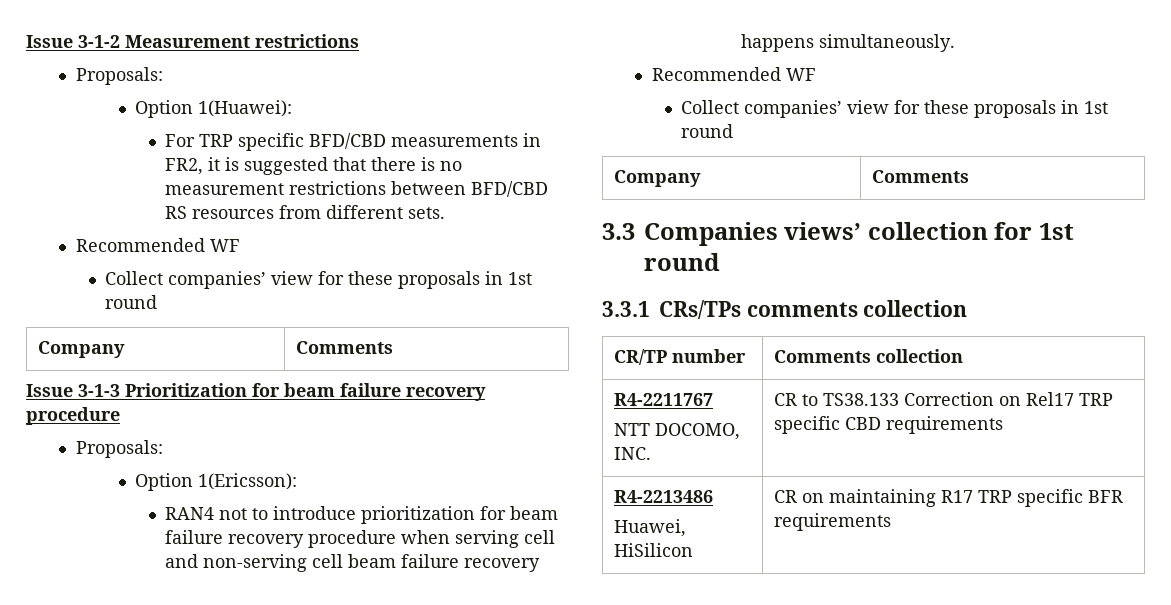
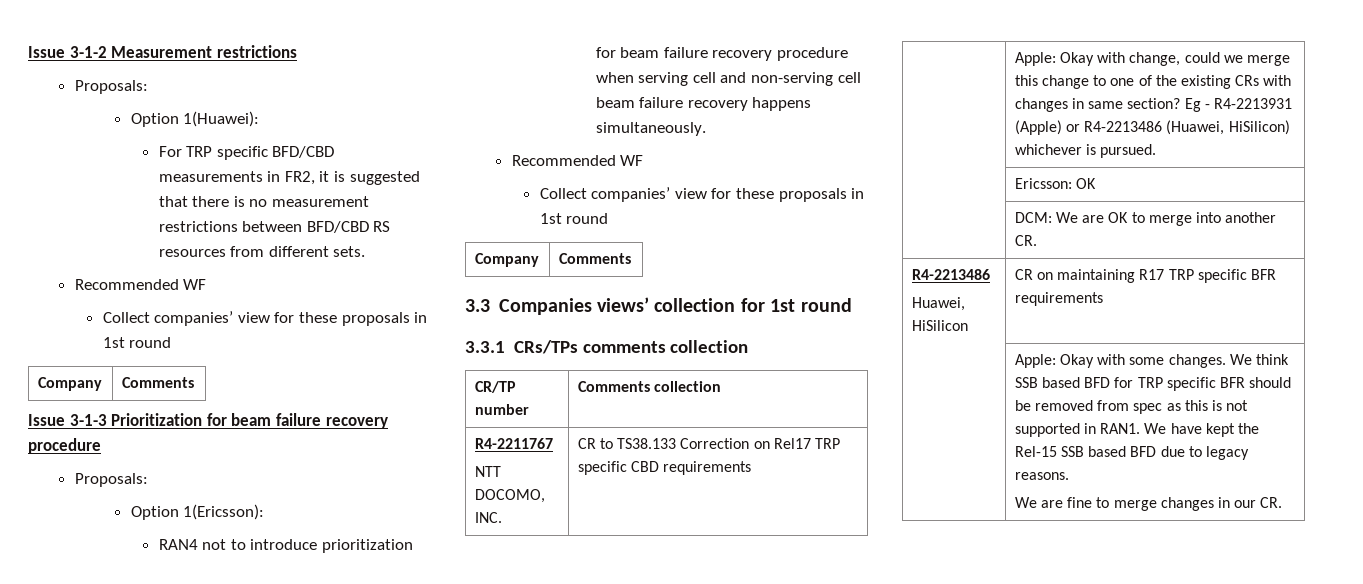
+ | Apple: Okay with change, could we merge this change to one of the existing CRs with changes in same section? Eg - R4-2213931 (Apple) or R4-2213486 (Huawei, HiSilicon) whichever is pursued.
+ | Ericsson: OK
+ | DCM: We are OK to merge into another CR.
+ Apple: Okay with some changes. We think SSB based BFD for TRP specific BFR should be removed from spec as this is not supported in RAN1. We have kept the Rel-15 SSB based BFD due to legacy reasons.
+ We are fine to merge changes in our CR.

